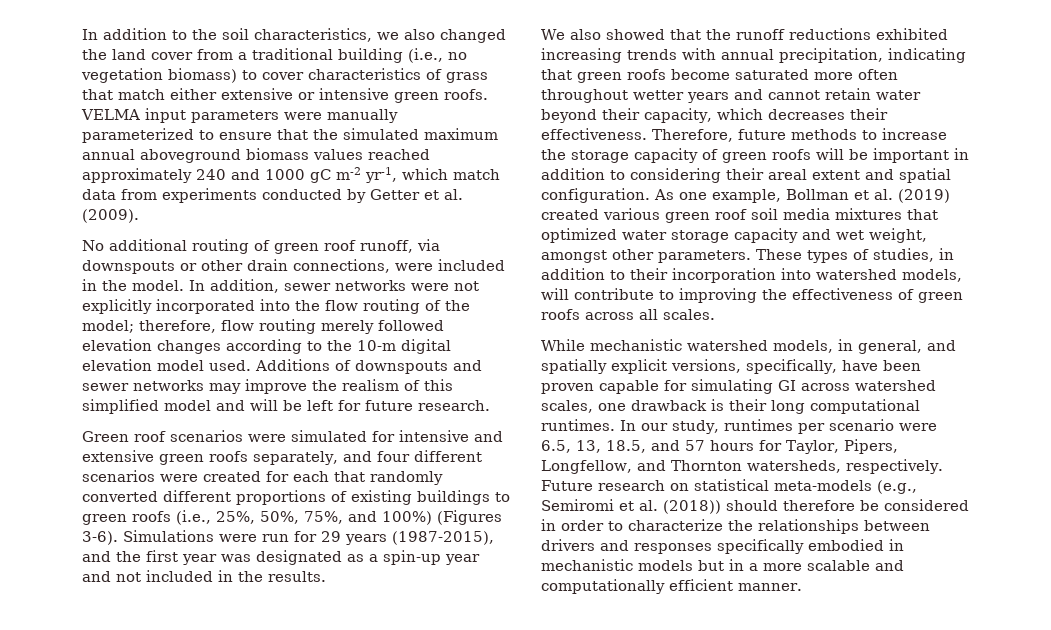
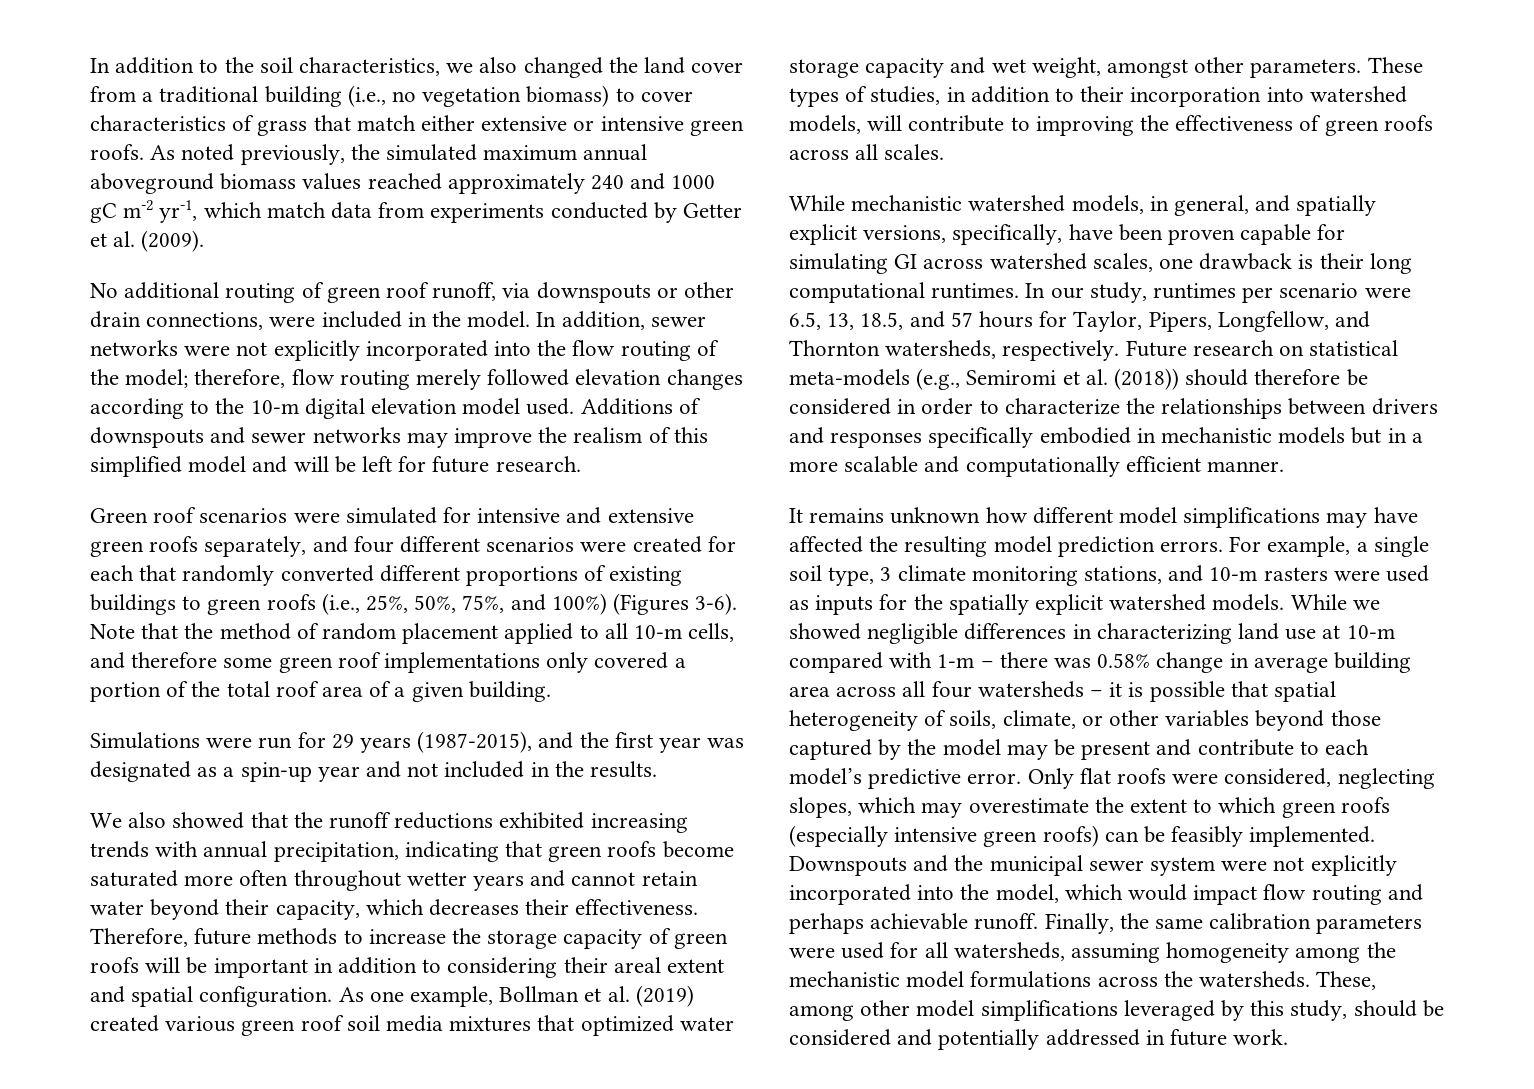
- VELMA input parameters were manually parameterized to ensure that the simulated maximum annual aboveground biomass values reached approximately 240 and 1000 gC m-2 yr-1, which match data from experiments conducted by Getter et al. (2009).
+ As noted previously, the simulated maximum annual aboveground biomass values reached approximately 240 and 1000 gC m-2 yr-1, which match data from experiments conducted by Getter et al. (2009).
- Green roof scenarios were simulated for intensive and extensive green roofs separately, and four different scenarios were created for each that randomly converted different proportions of existing buildings to green roofs (i.e., 25%, 50%, 75%, and 100%) (Figures 3-6). Simulations were run for 29 years (1987-2015), and the first year was designated as a spin-up year and not included in the results.
+ Green roof scenarios were simulated for intensive and extensive green roofs separately, and four different scenarios were created for each that randomly converted different proportions of existing buildings to green roofs (i.e., 25%, 50%, 75%, and 100%) (Figures 3-6). Note that the method of random placement applied to all 10-m cells, and therefore some green roof implementations only covered a portion of the total roof area of a given building.
+ Simulations were run for 29 years (1987-2015), and the first year was designated as a spin-up year and not included in the results.
+ It remains unknown how different model simplifications may have affected the resulting model prediction errors. For example, a single soil type, 3 climate monitoring stations, and 10-m rasters were used as inputs for the spatially explicit watershed models. While we showed negligible differences in characterizing land use at 10-m compared with 1-m – there was 0.58% change in average building area across all four watersheds – it is possible that spatial heterogeneity of soils, climate, or other variables beyond those captured by the model may be present and contribute to each model’s predictive error. Only flat roofs were considered, neglecting slopes, which may overestimate the extent to which green roofs (especially intensive green roofs) can be feasibly implemented. Downspouts and the municipal sewer system were not explicitly incorporated into the model, which would impact flow routing and perhaps achievable runoff. Finally, the same calibration parameters were used for all watersheds, assuming homogeneity among the mechanistic model formulations across the watersheds. These, among other model simplifications leveraged by this study, should be considered and potentially addressed in future work.

